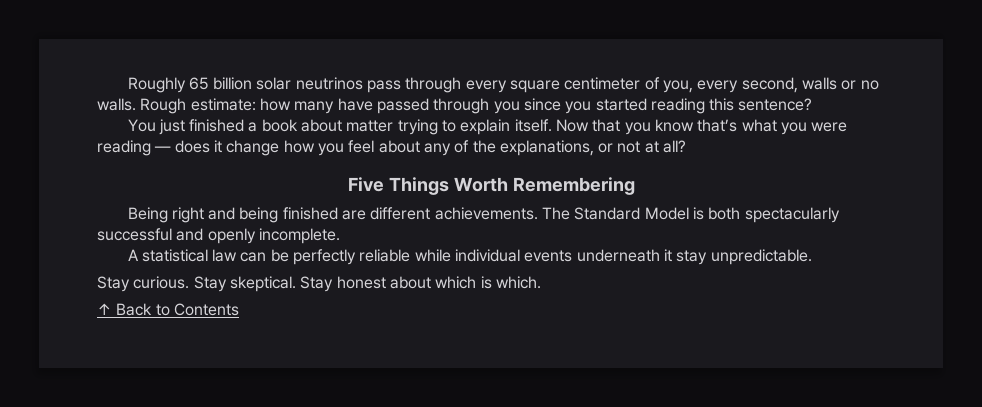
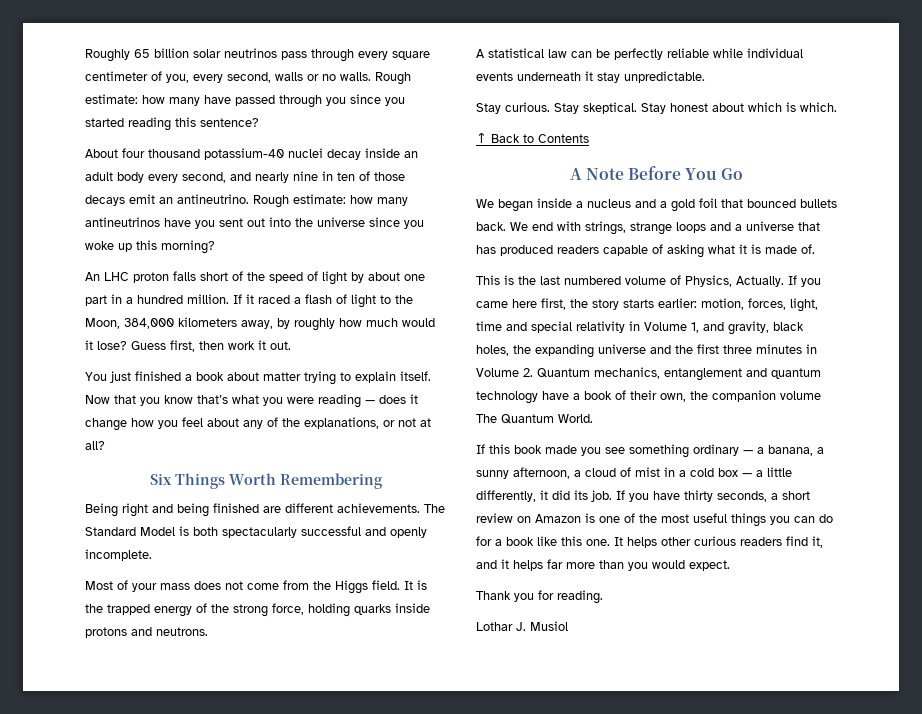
+ About four thousand potassium-40 nuclei decay inside an adult body every second, and nearly nine in ten of those decays emit an antineutrino. Rough estimate: how many antineutrinos have you sent out into the universe since you woke up this morning?
+ An LHC proton falls short of the speed of light by about one part in a hundred million. If it raced a flash of light to the Moon, 384,000 kilometers away, by roughly how much would it lose? Guess first, then work it out.
- Five Things Worth Remembering
+ Six Things Worth Remembering
+ Most of your mass does not come from the Higgs field. It is the trapped energy of the strong force, holding quarks inside protons and neutrons.
+ A Note Before You Go
+ We began inside a nucleus and a gold foil that bounced bullets back. We end with strings, strange loops and a universe that has produced readers capable of asking what it is made of.
+ This is the last numbered volume of Physics, Actually. If you came here first, the story starts earlier: motion, forces, light, time and special relativity in Volume 1, and gravity, black holes, the expanding universe and the first three minutes in Volume 2. Quantum mechanics, entanglement and quantum technology have a book of their own, the companion volume The Quantum World.
+ If this book made you see something ordinary — a banana, a sunny afternoon, a cloud of mist in a cold box — a little differently, it did its job. If you have thirty seconds, a short review on Amazon is one of the most useful things you can do for a book like this one. It helps other curious readers find it, and it helps far more than you would expect.
+ Thank you for reading.
+ Lothar J. Musiol

